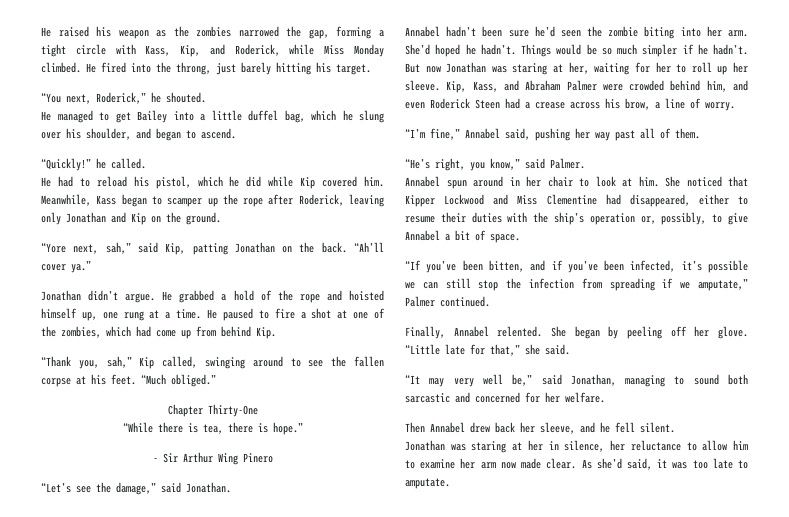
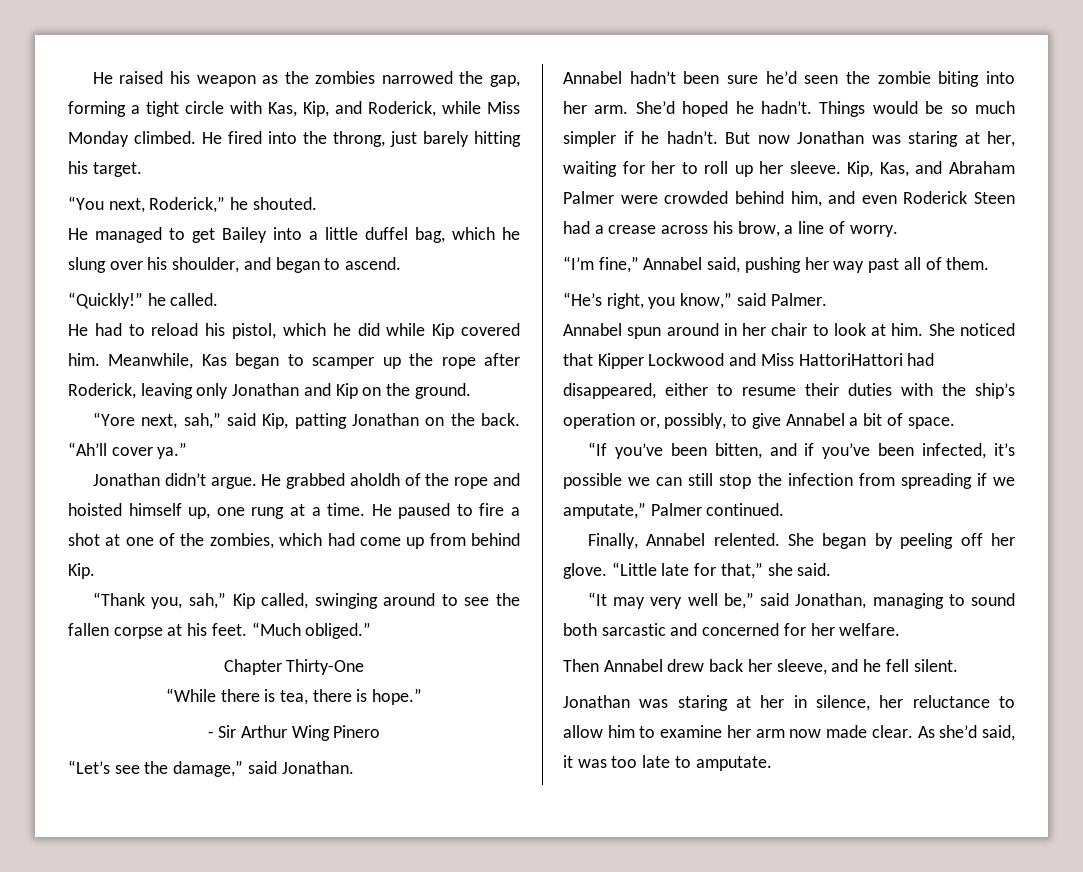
- He raised his weapon as the zombies narrowed the gap, forming a tight circle with Kass, Kip, and Roderick, while Miss Monday climbed.
+ He raised his weapon as the zombies narrowed the gap, forming a tight circle with Kas, Kip, and Roderick, while Miss Monday climbed.
- Meanwhile, Kass began to scamper up the rope after Roderick, leaving only Jonathan and Kip on the ground.
+ Meanwhile, Kas began to scamper up the rope after Roderick, leaving only Jonathan and Kip on the ground.
- He grabbed a hold of the rope and hoisted himself up, one rung at a time.
+ He grabbed aholdh of the rope and hoisted himself up, one rung at a time.
- Kip, Kass, and Abraham Palmer were crowded behind him, and even Roderick Steen had a crease across his brow, a line of worry.
+ Kip, Kas, and Abraham Palmer were crowded behind him, and even Roderick Steen had a crease across his brow, a line of worry.
- She noticed that Kipper Lockwood and Miss Clementine had disappeared, either to resume their duties with the ship’s operation or, possibly, to give Annabel a bit of space.
+ She noticed that Kipper Lockwood and Miss HattoriHattori had disappeared, either to resume their duties with the ship’s operation or, possibly, to give Annabel a bit of space.

